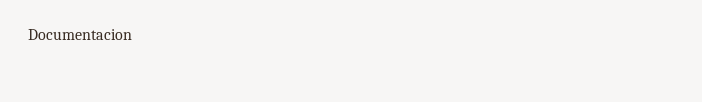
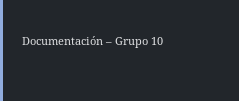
- Documentacion
+ Documentación – Grupo 10

